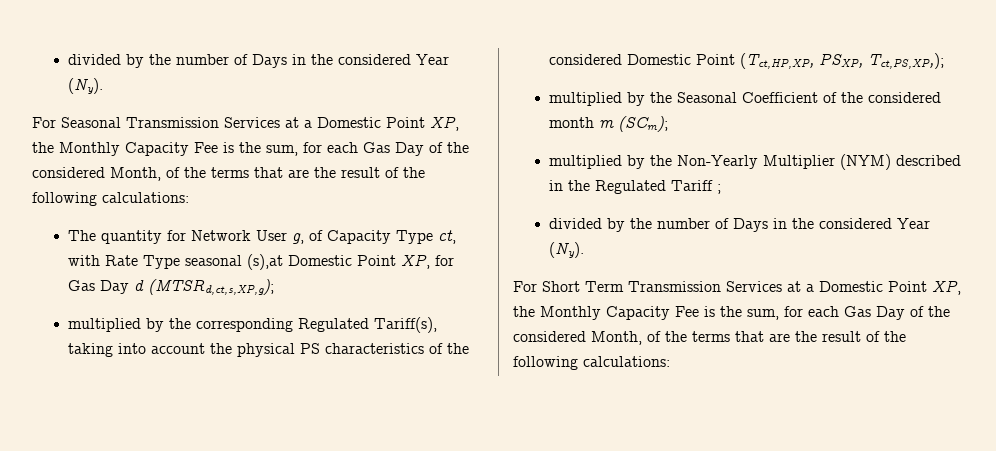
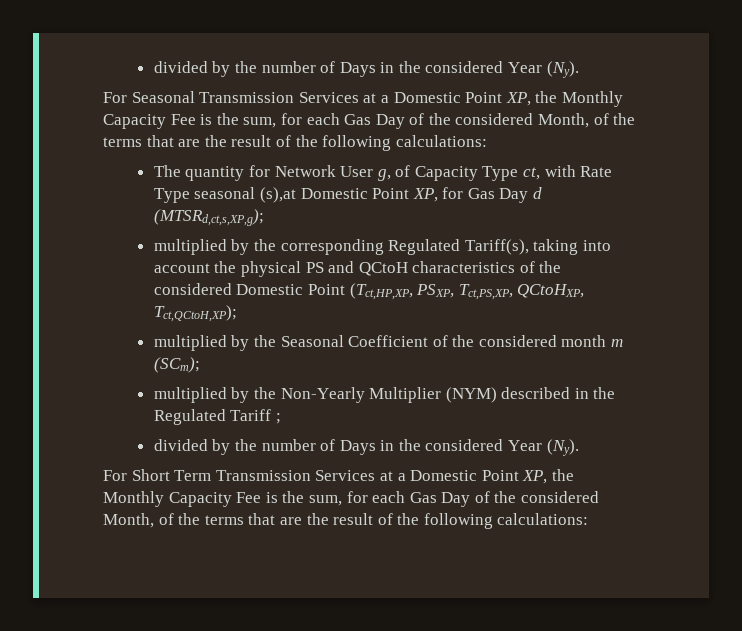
- multiplied by the corresponding Regulated Tariff(s), taking into account the physical PS characteristics of the considered Domestic Point (Tct,HP,XP, PSXP, Tct,PS,XP,);
+ multiplied by the corresponding Regulated Tariff(s), taking into account the physical PS and QCtoH characteristics of the considered Domestic Point (Tct,HP,XP, PSXP, Tct,PS,XP, QCtoHXP, Tct,QCtoH,XP);

